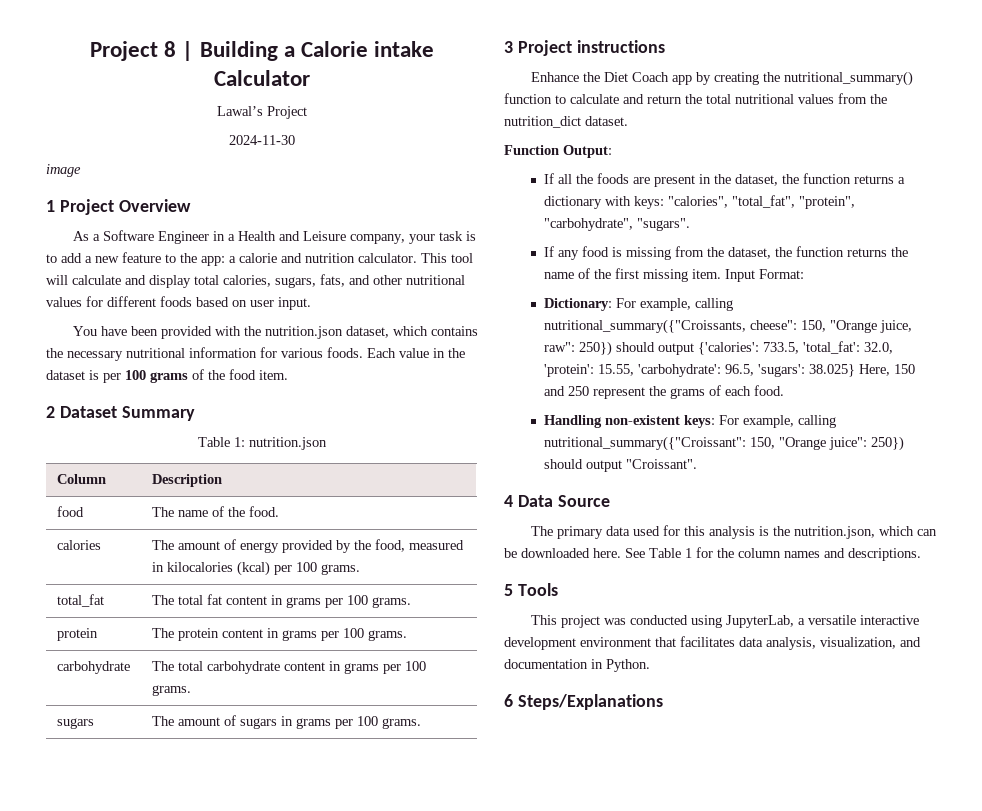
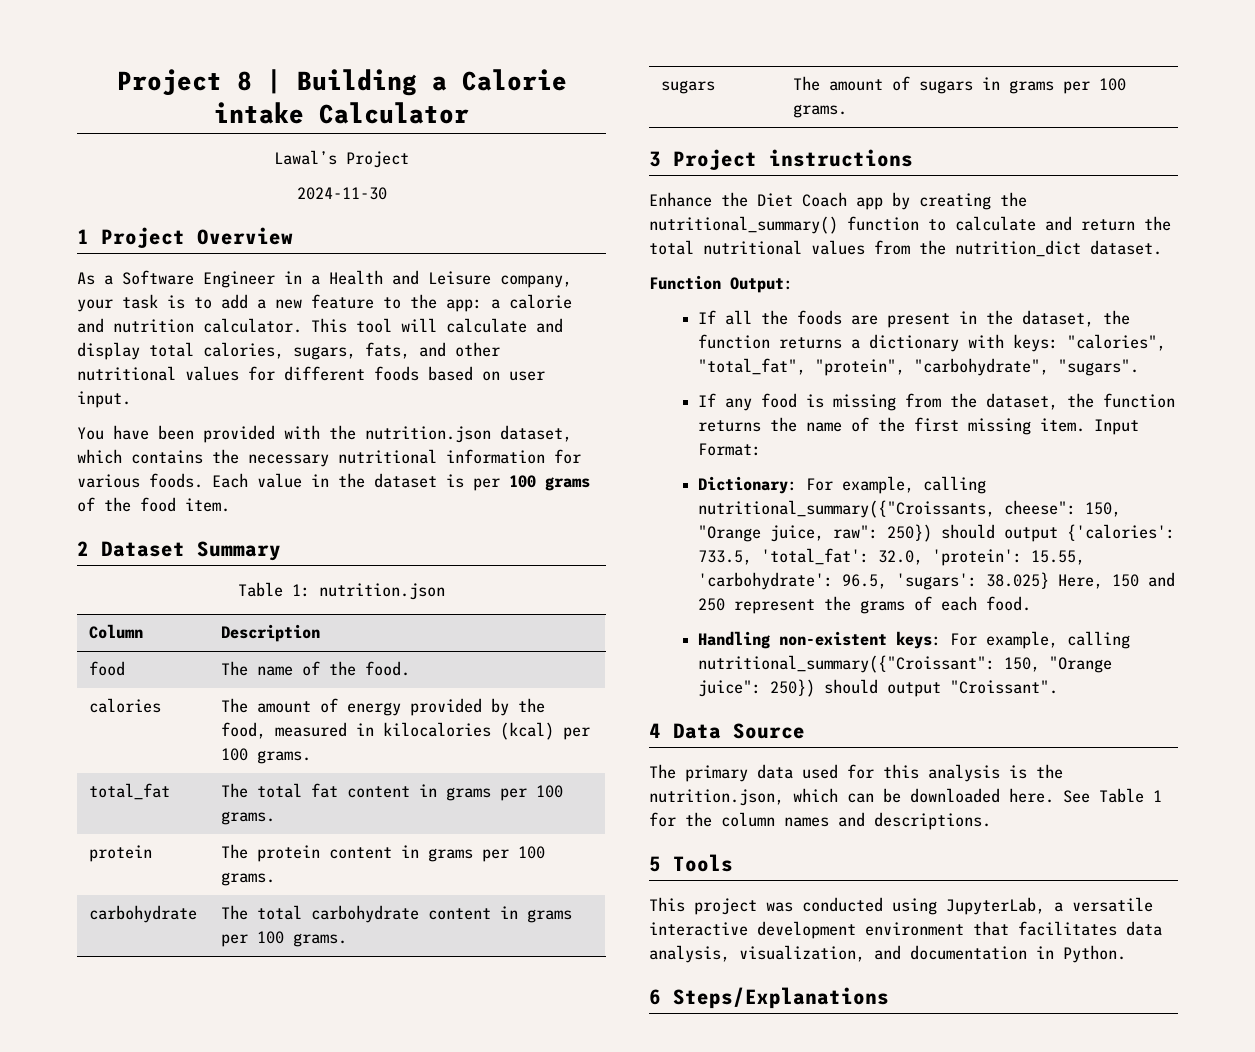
- image

